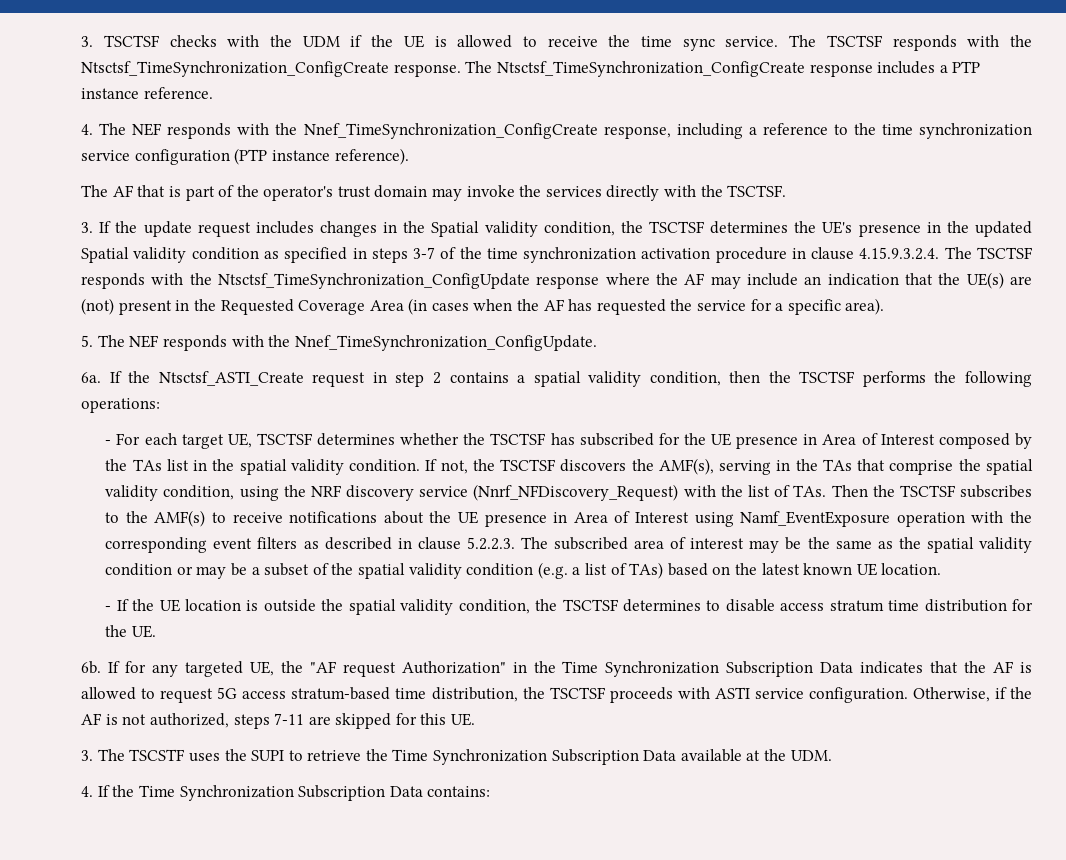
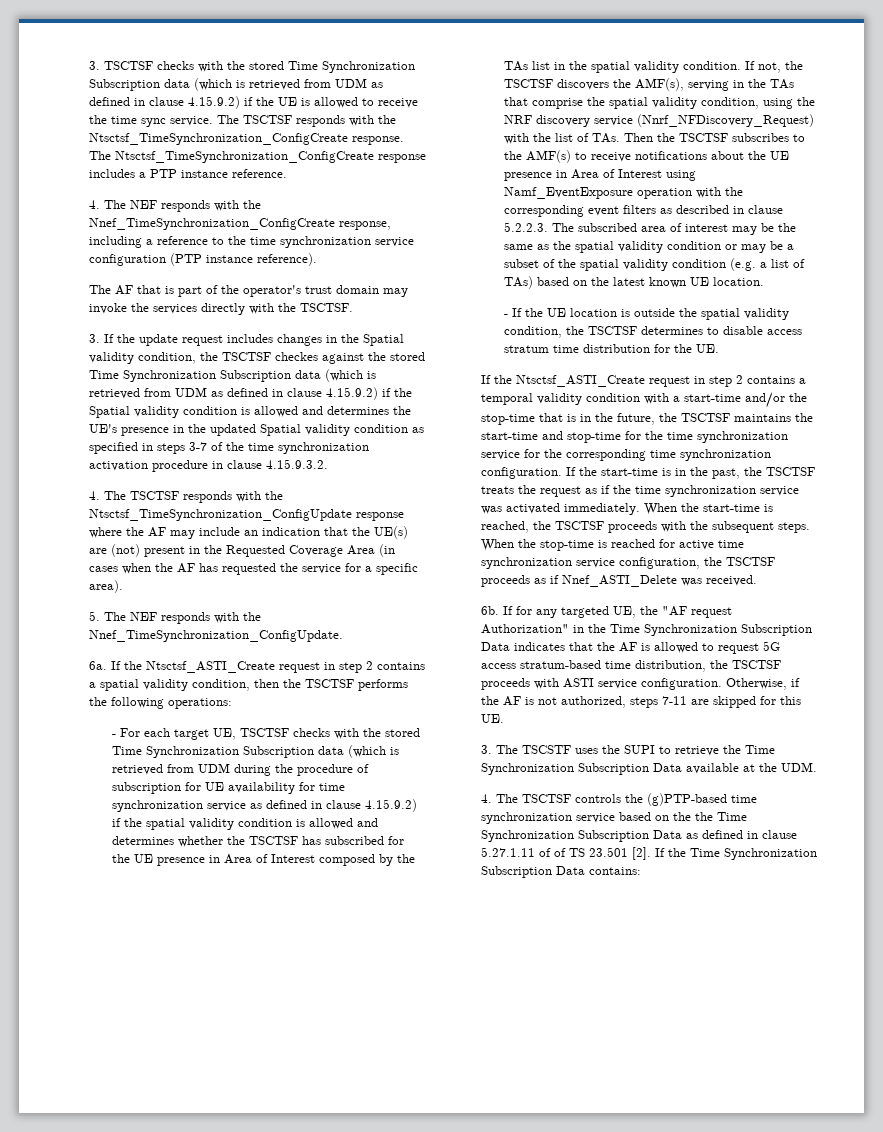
- 3. TSCTSF checks with the UDM if the UE is allowed to receive the time sync service.
+ 3. TSCTSF checks with the stored Time Synchronization Subscription data (which is retrieved from UDM as defined in clause 4.15.9.2) if the UE is allowed to receive the time sync service.
- 3. If the update request includes changes in the Spatial validity condition, the TSCTSF determines the UE's presence in the updated Spatial validity condition as specified in steps 3-7 of the time synchronization activation procedure in clause 4.15.9.3.2.4. The TSCTSF responds with the Ntsctsf_TimeSynchronization_ConfigUpdate response where the AF may include an indication that the UE(s) are (not) present in the Requested Coverage Area (in cases when the AF has requested the service for a specific area).
+ 3. If the update request includes changes in the Spatial validity condition, the TSCTSF checkes against the stored Time Synchronization Subscription data (which is retrieved from UDM as defined in clause 4.15.9.2) if the Spatial validity condition is allowed and determines the UE's presence in the updated Spatial validity condition as specified in steps 3-7 of the time synchronization activation procedure in clause 4.15.9.3.2.
+ 4. The TSCTSF responds with the Ntsctsf_TimeSynchronization_ConfigUpdate response where the AF may include an indication that the UE(s) are (not) present in the Requested Coverage Area (in cases when the AF has requested the service for a specific area).
- - For each target UE, TSCTSF determines whether the TSCTSF has subscribed for the UE presence in Area of Interest composed by the TAs list in the spatial validity condition.
+ - For each target UE, TSCTSF checks with the stored Time Synchronization Subscription data (which is retrieved from UDM during the procedure of subscription for UE availability for time synchronization service as defined in clause 4.15.9.2) if the spatial validity condition is allowed and determines whether the TSCTSF has subscribed for the UE presence in Area of Interest composed by the TAs list in the spatial validity condition.
+ If the Ntsctsf_ASTI_Create request in step 2 contains a temporal validity condition with a start-time and/or the stop-time that is in the future, the TSCTSF maintains the start-time and stop-time for the time synchronization service for the corresponding time synchronization configuration. If the start-time is in the past, the TSCTSF treats the request as if the time synchronization service was activated immediately. When the start-time is reached, the TSCTSF proceeds with the subsequent steps. When the stop-time is reached for active time synchronization service configuration, the TSCTSF proceeds as if Nnef_ASTI_Delete was received.
- 4. If the Time Synchronization Subscription Data contains:
+ 4. The TSCTSF controls the (g)PTP-based time synchronization service based on the the Time Synchronization Subscription Data as defined in clause 5.27.1.11 of of TS 23.501 [2]. If the Time Synchronization Subscription Data contains:

